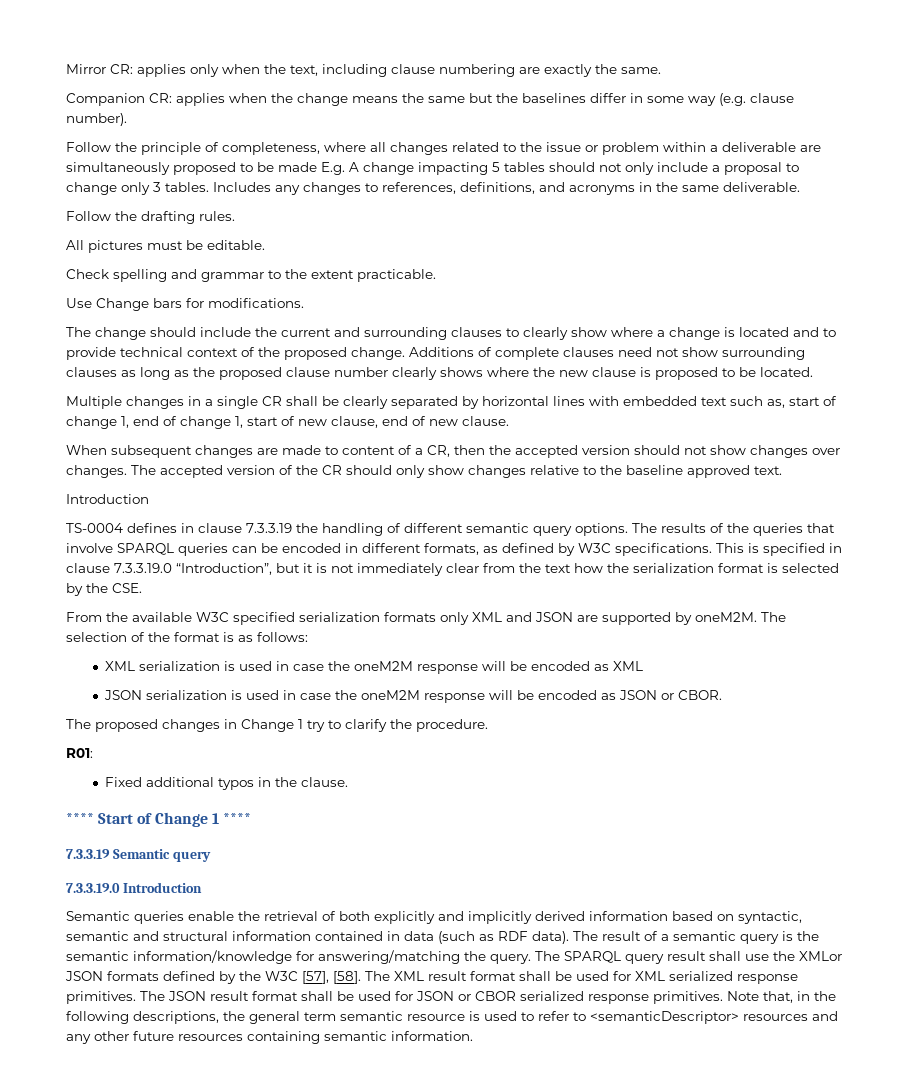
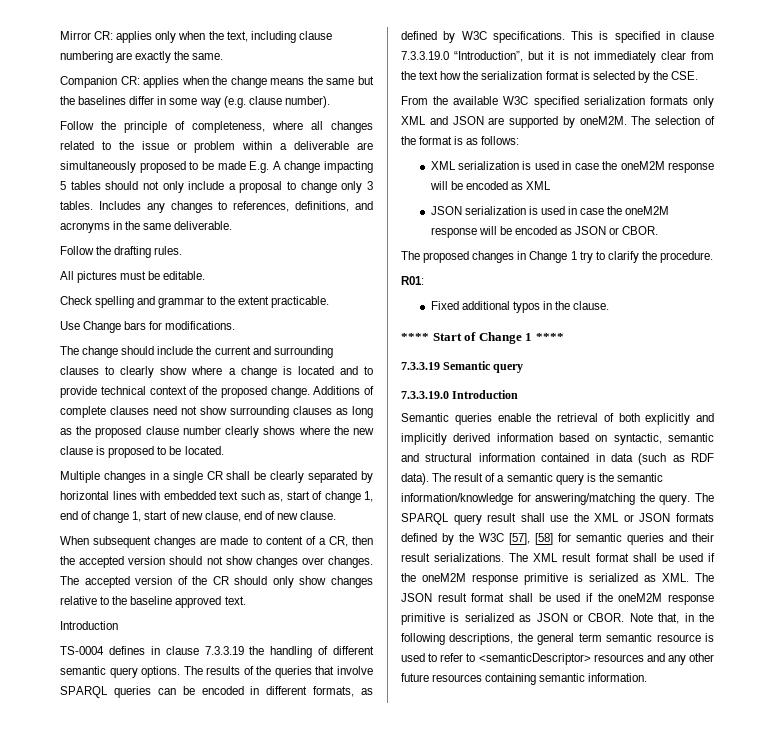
- The SPARQL query result shall use the XMLor JSON formats defined by the W3C [57], [58].
+ The SPARQL query result shall use the XML or JSON formats defined by the W3C [57], [58] for semantic queries and their result serializations.
- The XML result format shall be used for XML serialized response primitives. The JSON result format shall be used for JSON or CBOR serialized response primitives.
+ The XML result format shall be used if the oneM2M response primitive is serialized as XML. The JSON result format shall be used if the oneM2M response primitive is serialized as JSON or CBOR.

